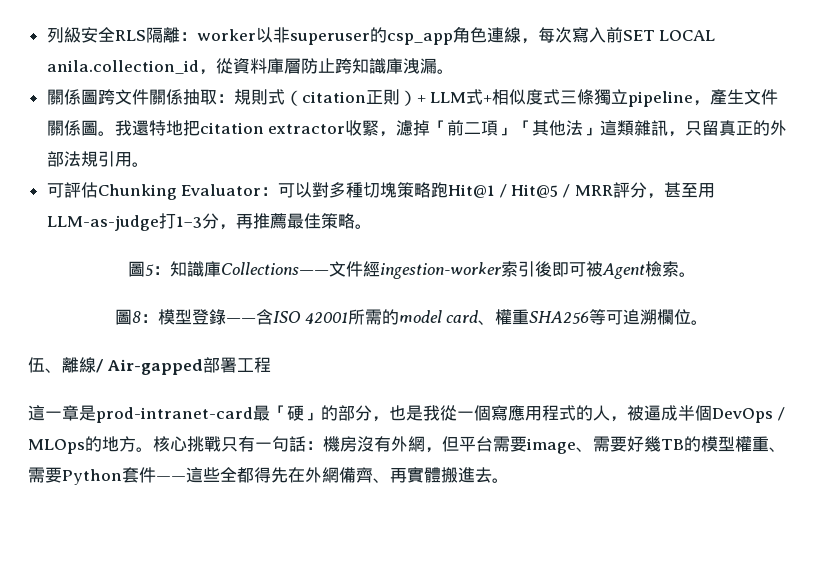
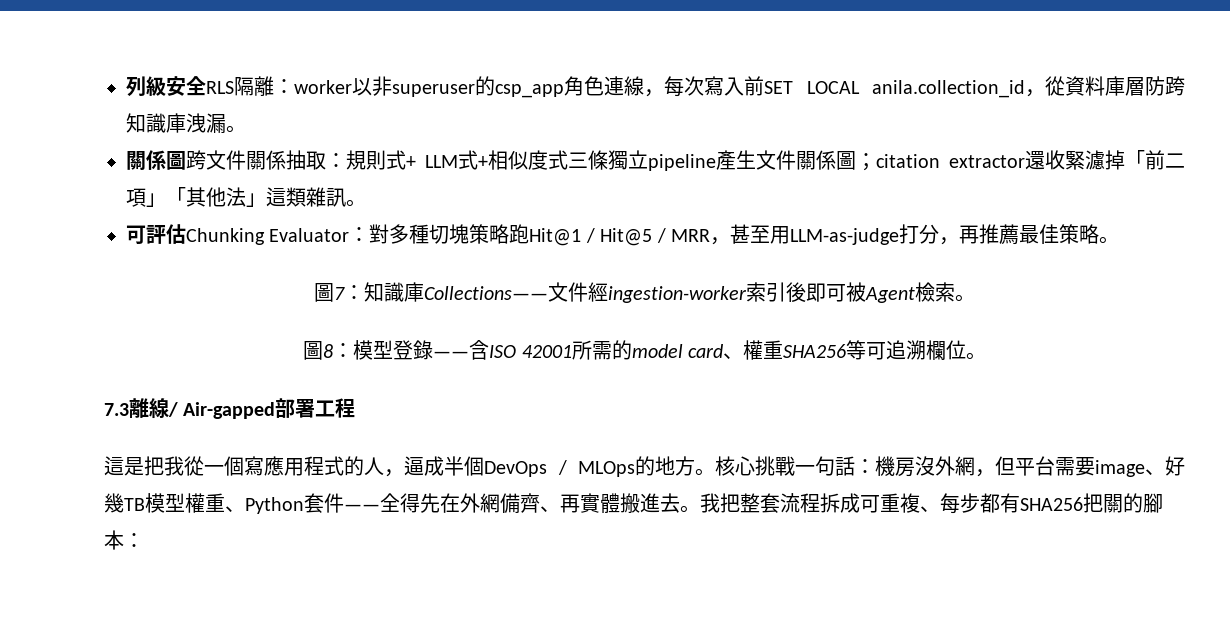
- 列級安全RLS隔離：worker以非superuser的csp_app角色連線，每次寫入前SET LOCAL anila.collection_id，從資料庫層防止跨知識庫洩漏。
+ 列級安全RLS隔離：worker以非superuser的csp_app角色連線，每次寫入前SET LOCAL anila.collection_id，從資料庫層防跨知識庫洩漏。
- 關係圖跨文件關係抽取：規則式（citation正則）+ LLM式+相似度式三條獨立pipeline，產生文件關係圖。我還特地把citation extractor收緊，濾掉「前二項」「其他法」這類雜訊，只留真正的外部法規引用。
+ 關係圖跨文件關係抽取：規則式+ LLM式+相似度式三條獨立pipeline產生文件關係圖；citation extractor還收緊濾掉「前二項」「其他法」這類雜訊。
- 可評估Chunking Evaluator：可以對多種切塊策略跑Hit@1 / Hit@5 / MRR評分，甚至用LLM-as-judge打1–3分，再推薦最佳策略。
+ 可評估Chunking Evaluator：對多種切塊策略跑Hit@1 / Hit@5 / MRR，甚至用LLM-as-judge打分，再推薦最佳策略。
- 圖5：知識庫Collections——文件經ingestion-worker索引後即可被Agent檢索。
+ 圖7：知識庫Collections——文件經ingestion-worker索引後即可被Agent檢索。
- 伍、離線/ Air-gapped部署工程
+ 7.3離線/ Air-gapped部署工程
- 這一章是prod-intranet-card最「硬」的部分，也是我從一個寫應用程式的人，被逼成半個DevOps / MLOps的地方。
+ 這是把我從一個寫應用程式的人，逼成半個DevOps / MLOps的地方。
- 核心挑戰只有一句話：機房沒有外網，但平台需要image、需要好幾TB的模型權重、需要Python套件——這些全都得先在外網備齊、再實體搬進去。
+ 核心挑戰一句話：機房沒外網，但平台需要image、好幾TB模型權重、Python套件——全得先在外網備齊、再實體搬進去。
+ 我把整套流程拆成可重複、每步都有SHA256把關的腳本：

